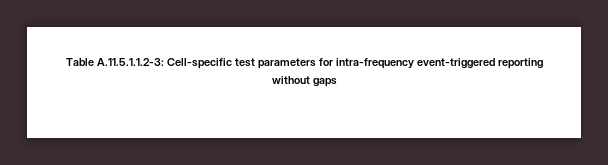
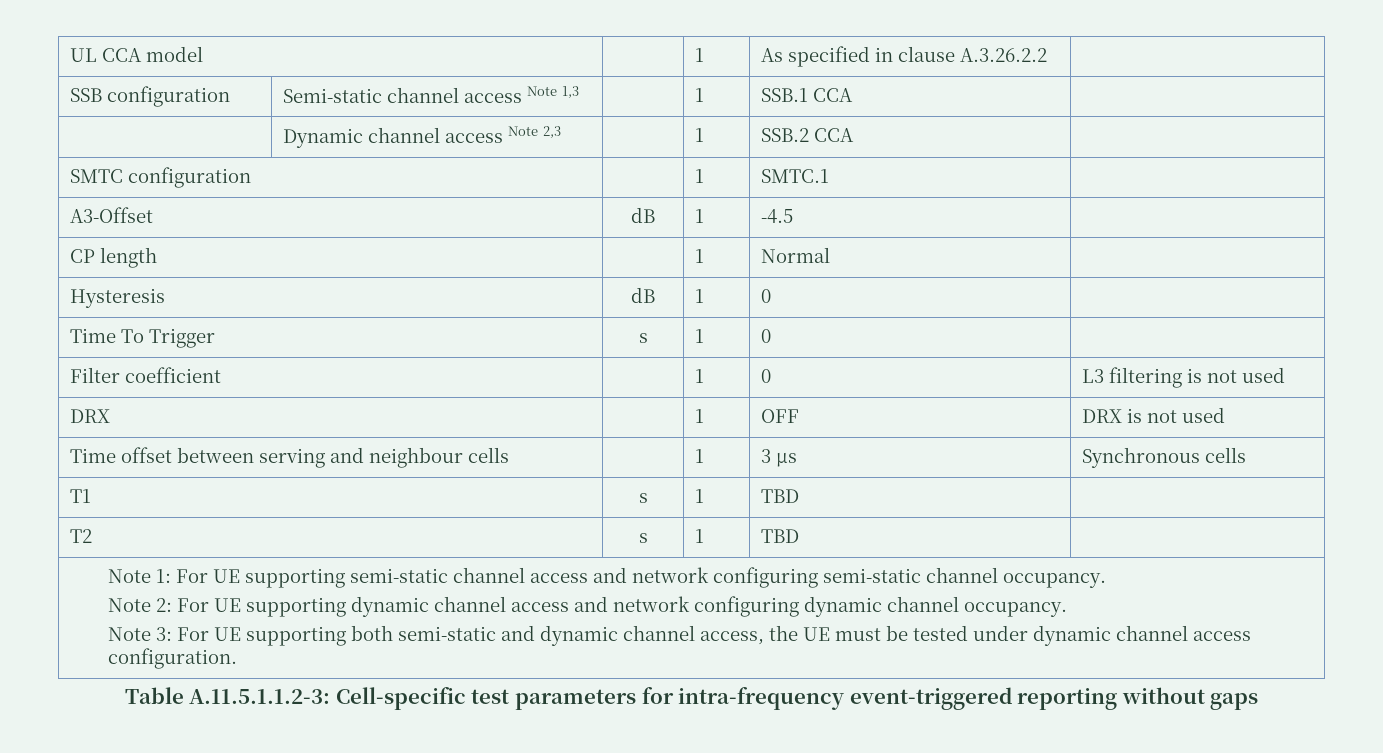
+ UL CCA model | | 1 | As specified in clause A.3.26.2.2 |
+ SSB configuration | Semi-static channel access Note 1,3 | | 1 | SSB.1 CCA |
+ | Dynamic channel access Note 2,3 | | 1 | SSB.2 CCA |
+ SMTC configuration | | 1 | SMTC.1 |
+ A3-Offset | dB | 1 | -4.5 |
+ CP length | | 1 | Normal |
+ Hysteresis | dB | 1 | 0 |
+ Time To Trigger | s | 1 | 0 |
+ Filter coefficient | | 1 | 0 | L3 filtering is not used
+ DRX | | 1 | OFF | DRX is not used
+ Time offset between serving and neighbour cells | | 1 | 3 μs | Synchronous cells
+ T1 | s | 1 | TBD |
+ T2 | s | 1 | TBD |
+ Note 1: For UE supporting semi-static channel access and network configuring semi-static channel occupancy.
+ Note 2: For UE supporting dynamic channel access and network configuring dynamic channel occupancy.
+ Note 3: For UE supporting both semi-static and dynamic channel access, the UE must be tested under dynamic channel access configuration.

